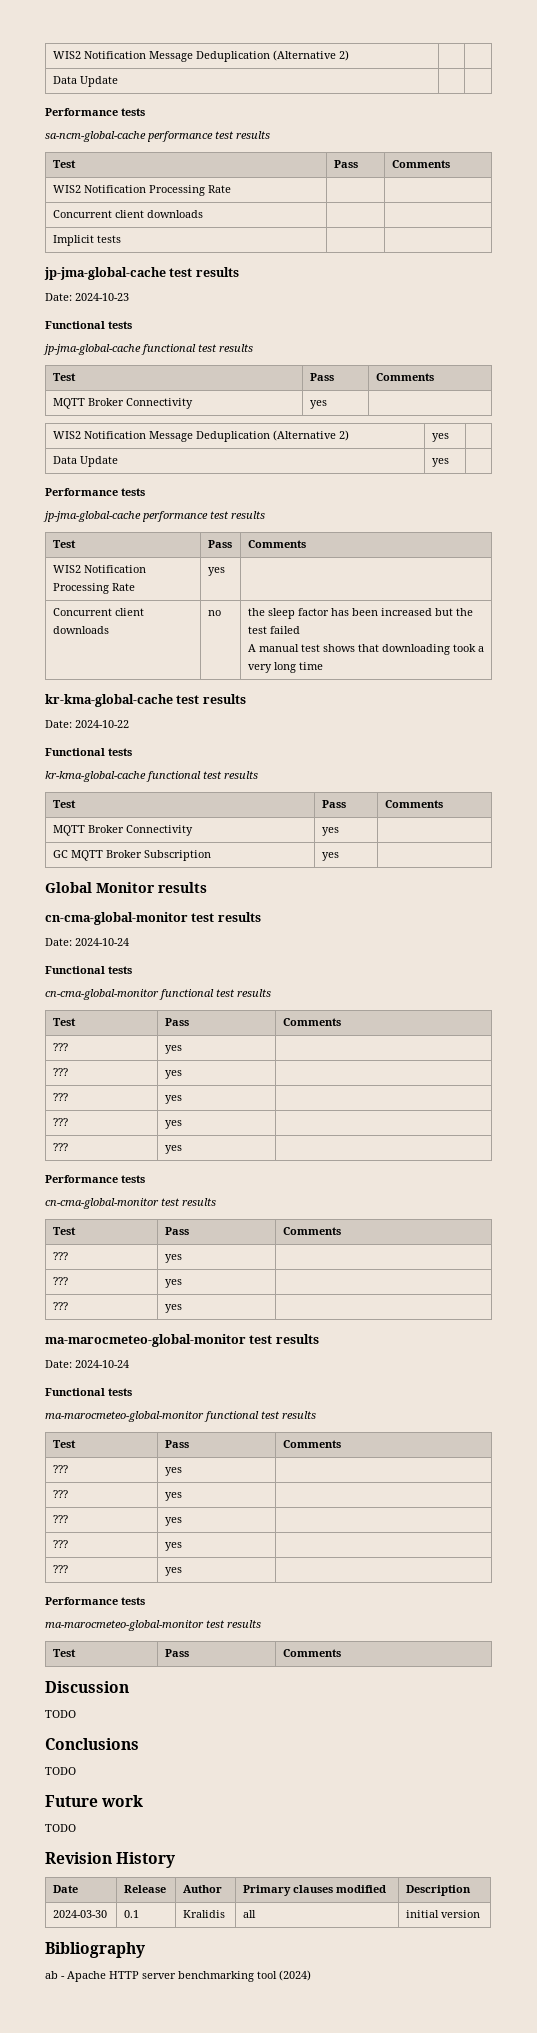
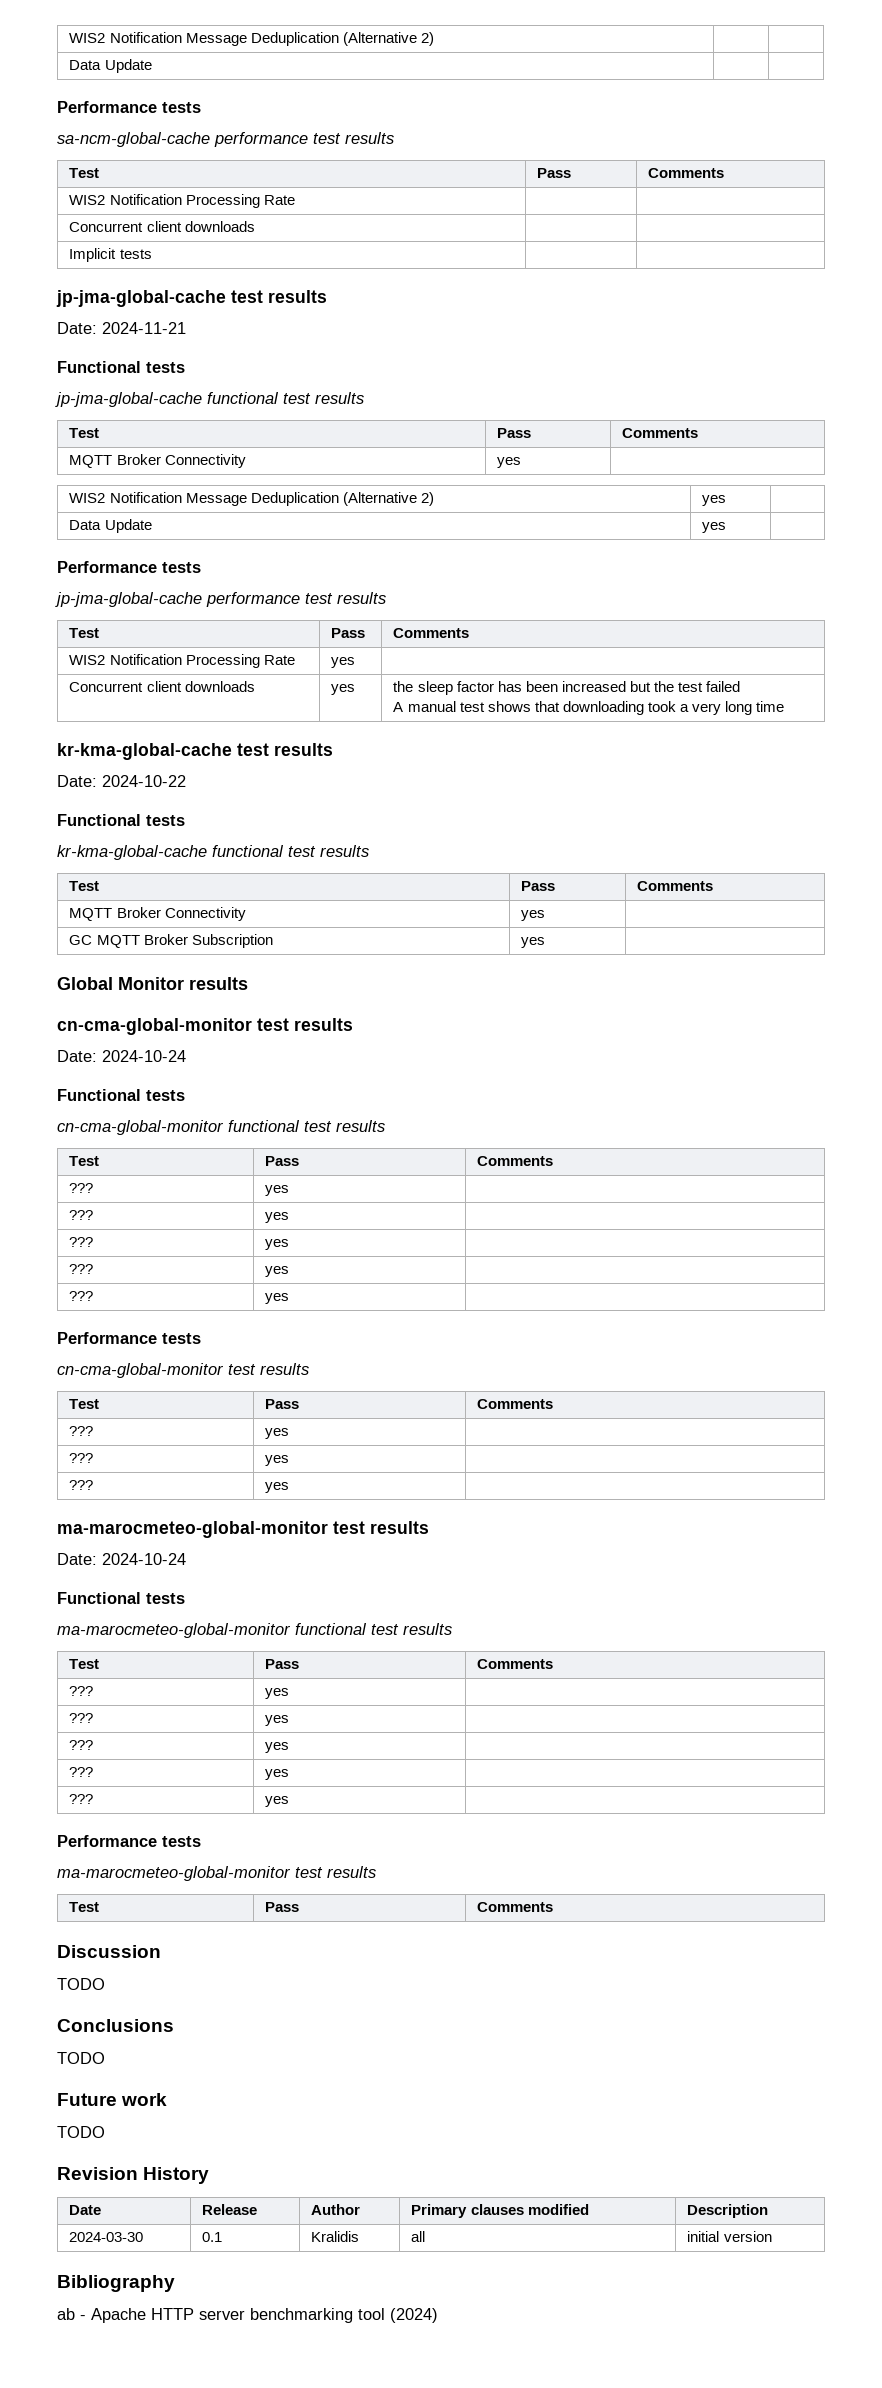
- Date: 2024-10-23
+ Date: 2024-11-21
- Concurrent client downloads | no | the sleep factor has been increased but the test failed
+ Concurrent client downloads | yes | the sleep factor has been increased but the test failed

